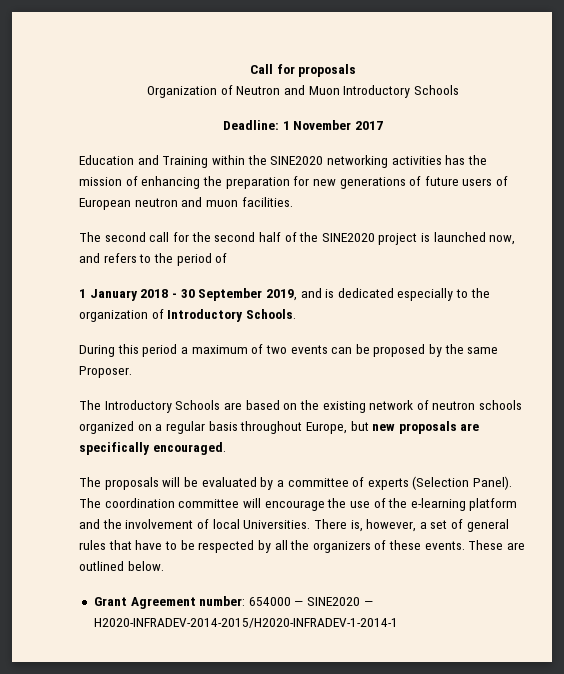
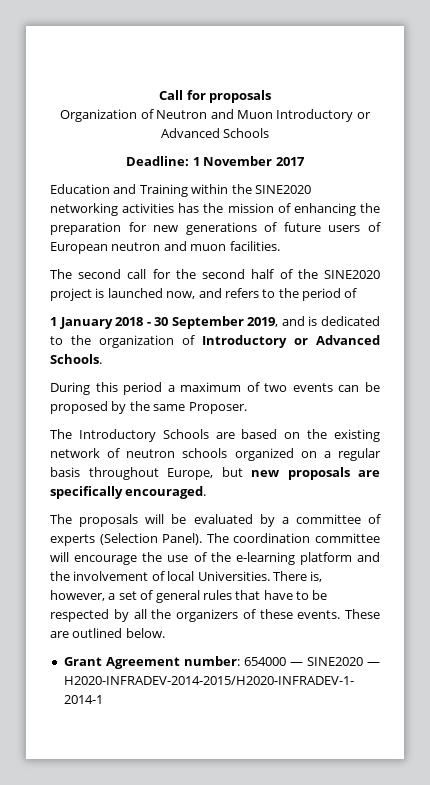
- Organization of Neutron and Muon Introductory Schools
+ Organization of Neutron and Muon Introductory or Advanced Schools
- 1 January 2018 - 30 September 2019, and is dedicated especially to the organization of Introductory Schools.
+ 1 January 2018 - 30 September 2019, and is dedicated to the organization of Introductory or Advanced Schools.

